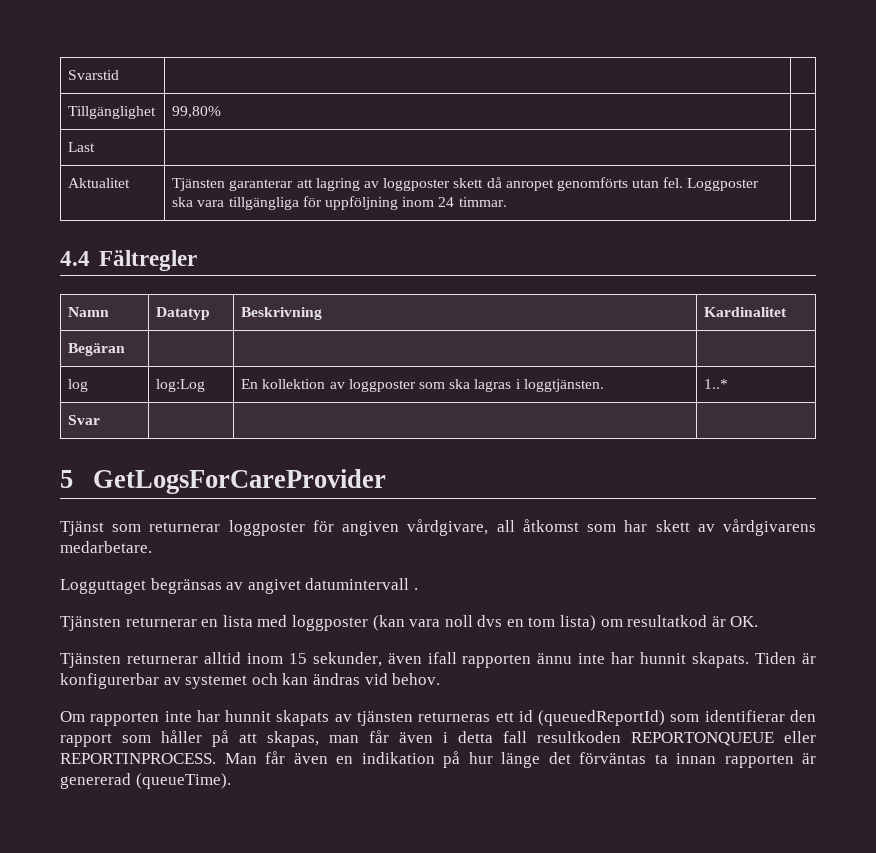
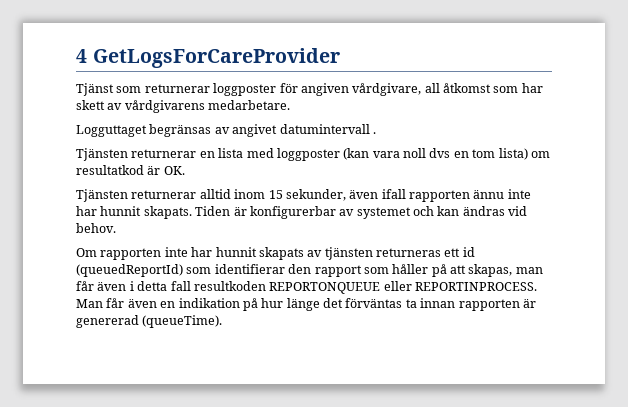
- Svarstid | |
- Tillgänglighet | 99,80% |
- Last | |
- Aktualitet | Tjänsten garanterar att lagring av loggposter skett då anropet genomförts utan fel. Loggposter ska vara tillgängliga för uppföljning inom 24 timmar. |
- 4.4 Fältregler
- Namn | Datatyp | Beskrivning | Kardinalitet
- Begäran | | |
- log | log:Log | En kollektion av loggposter som ska lagras i loggtjänsten. | 1..*
- Svar | | |
- 5 GetLogsForCareProvider
+ 4 GetLogsForCareProvider

